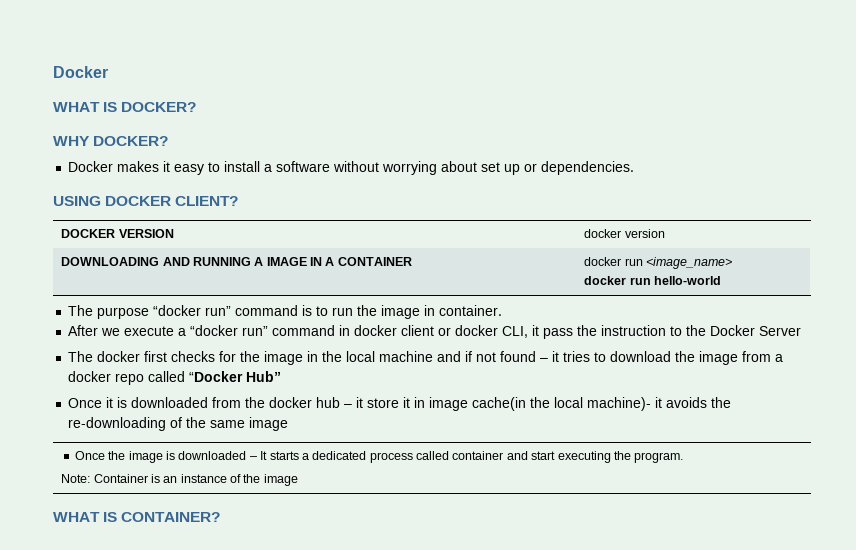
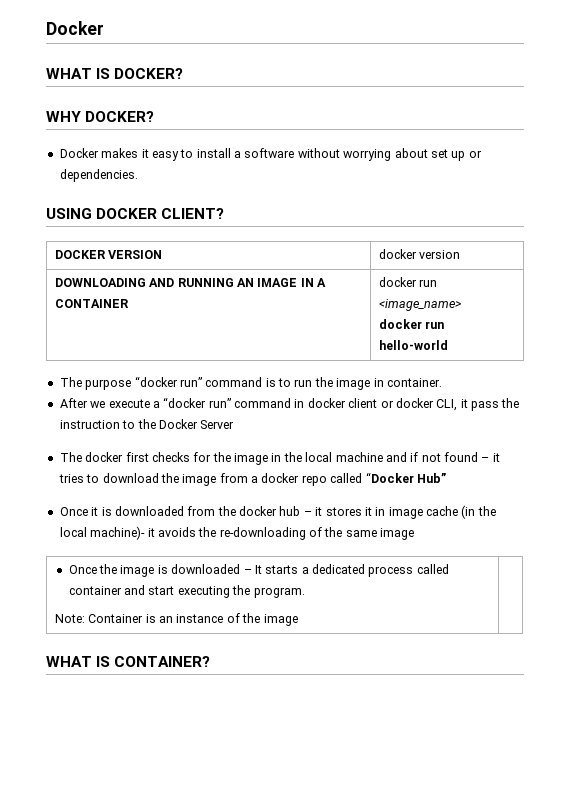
- DOWNLOADING AND RUNNING A IMAGE IN A CONTAINER | docker run <image_name>
+ DOWNLOADING AND RUNNING AN IMAGE IN A CONTAINER | docker run <image_name>
- Once it is downloaded from the docker hub – it store it in image cache(in the local machine)- it avoids the re-downloading of the same image
+ Once it is downloaded from the docker hub – it stores it in image cache (in the local machine)- it avoids the re-downloading of the same image

